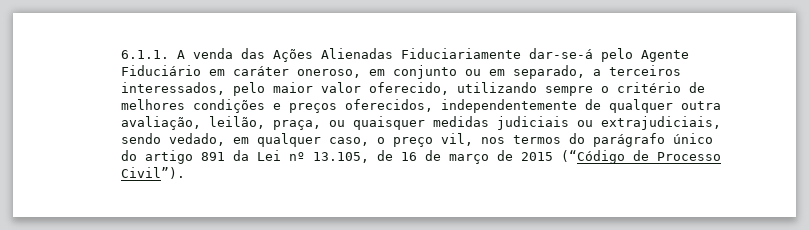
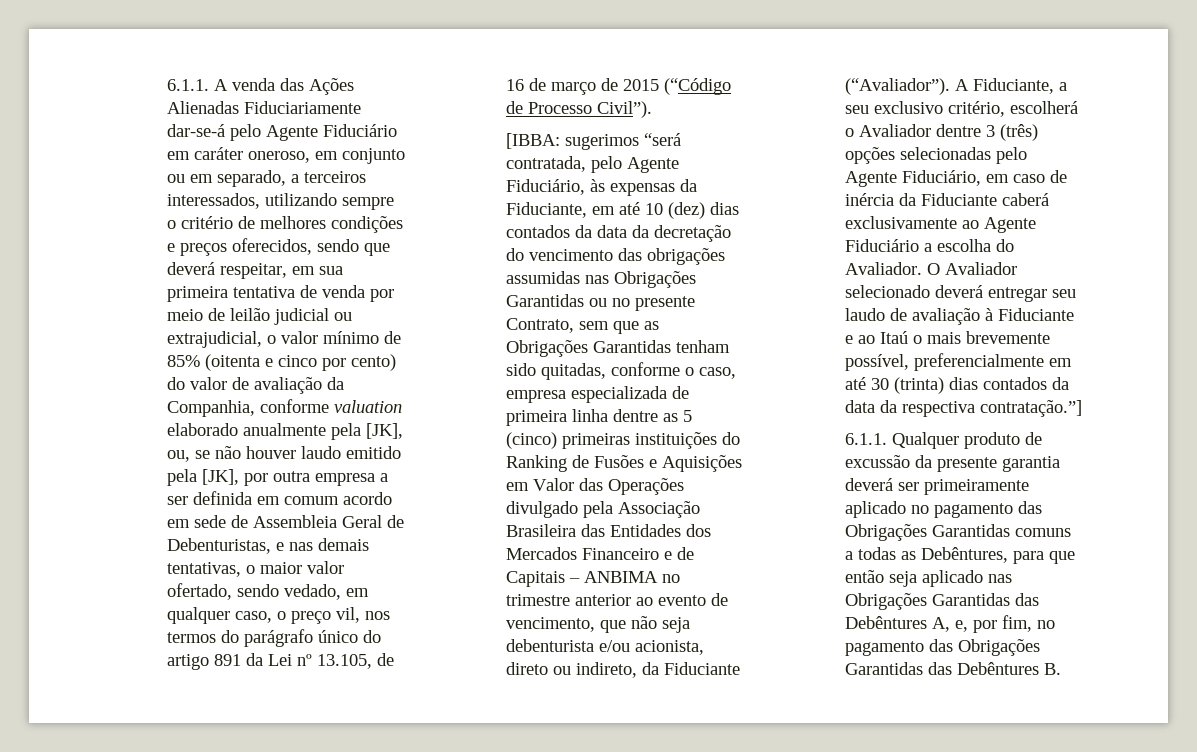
- 6.1.1. A venda das Ações Alienadas Fiduciariamente dar-se-á pelo Agente Fiduciário em caráter oneroso, em conjunto ou em separado, a terceiros interessados, pelo maior valor oferecido, utilizando sempre o critério de melhores condições e preços oferecidos, independentemente de qualquer outra avaliação, leilão, praça, ou quaisquer medidas judiciais ou extrajudiciais, sendo vedado, em qualquer caso, o preço vil, nos termos do parágrafo único do artigo 891 da Lei nº 13.105, de 16 de março de 2015 (“Código de Processo Civil”).
+ 6.1.1. A venda das Ações Alienadas Fiduciariamente dar-se-á pelo Agente Fiduciário em caráter oneroso, em conjunto ou em separado, a terceiros interessados, utilizando sempre o critério de melhores condições e preços oferecidos, sendo que deverá respeitar, em sua primeira tentativa de venda por meio de leilão judicial ou extrajudicial, o valor mínimo de 85% (oitenta e cinco por cento) do valor de avaliação da Companhia, conforme valuation elaborado anualmente pela [JK], ou, se não houver laudo emitido pela [JK], por outra empresa a ser definida em comum acordo em sede de Assembleia Geral de Debenturistas, e nas demais tentativas, o maior valor ofertado, sendo vedado, em qualquer caso, o preço vil, nos termos do parágrafo único do artigo 891 da Lei nº 13.105, de 16 de março de 2015 (“Código de Processo Civil”).
+ [IBBA: sugerimos “será contratada, pelo Agente Fiduciário, às expensas da Fiduciante, em até 10 (dez) dias contados da data da decretação do vencimento das obrigações assumidas nas Obrigações Garantidas ou no presente Contrato, sem que as Obrigações Garantidas tenham sido quitadas, conforme o caso, empresa especializada de primeira linha dentre as 5 (cinco) primeiras instituições do Ranking de Fusões e Aquisições em Valor das Operações divulgado pela Associação Brasileira das Entidades dos Mercados Financeiro e de Capitais – ANBIMA no trimestre anterior ao evento de vencimento, que não seja debenturista e/ou acionista, direto ou indireto, da Fiduciante (“Avaliador”). A Fiduciante, a seu exclusivo critério, escolherá o Avaliador dentre 3 (três) opções selecionadas pelo Agente Fiduciário, em caso de inércia da Fiduciante caberá exclusivamente ao Agente Fiduciário a escolha do Avaliador. O Avaliador selecionado deverá entregar seu laudo de avaliação à Fiduciante e ao Itaú o mais brevemente possível, preferencialmente em até 30 (trinta) dias contados da data da respectiva contratação.”]
+ 6.1.1. Qualquer produto de excussão da presente garantia deverá ser primeiramente aplicado no pagamento das Obrigações Garantidas comuns a todas as Debêntures, para que então seja aplicado nas Obrigações Garantidas das Debêntures A, e, por fim, no pagamento das Obrigações Garantidas das Debêntures B.

